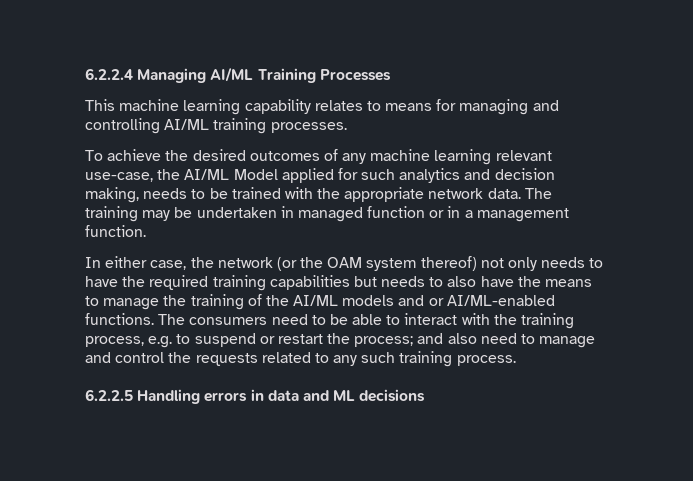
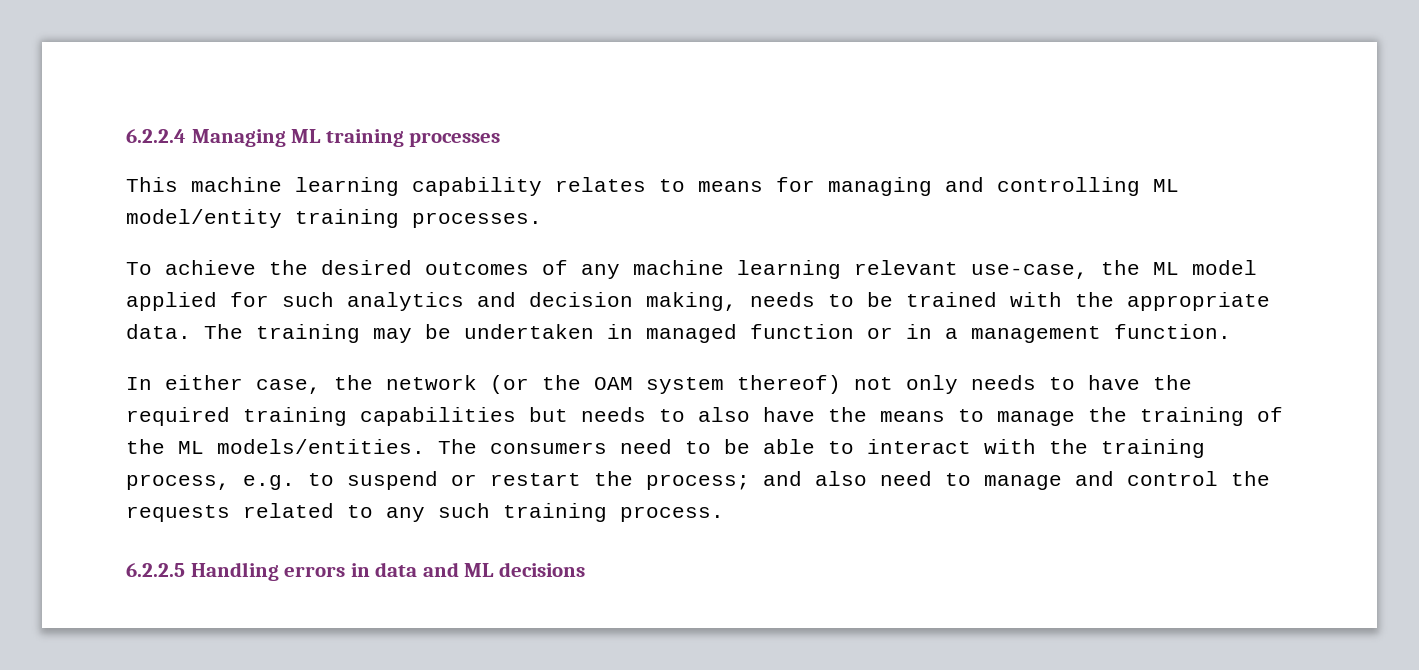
- 6.2.2.4 Managing AI/ML Training Processes
+ 6.2.2.4 Managing ML training processes
- This machine learning capability relates to means for managing and controlling AI/ML training processes.
+ This machine learning capability relates to means for managing and controlling ML model/entity training processes.
- To achieve the desired outcomes of any machine learning relevant use-case, the AI/ML Model applied for such analytics and decision making, needs to be trained with the appropriate network data.
+ To achieve the desired outcomes of any machine learning relevant use-case, the ML model applied for such analytics and decision making, needs to be trained with the appropriate data.
- In either case, the network (or the OAM system thereof) not only needs to have the required training capabilities but needs to also have the means to manage the training of the AI/ML models and or AI/ML-enabled functions.
+ In either case, the network (or the OAM system thereof) not only needs to have the required training capabilities but needs to also have the means to manage the training of the ML models/entities.

